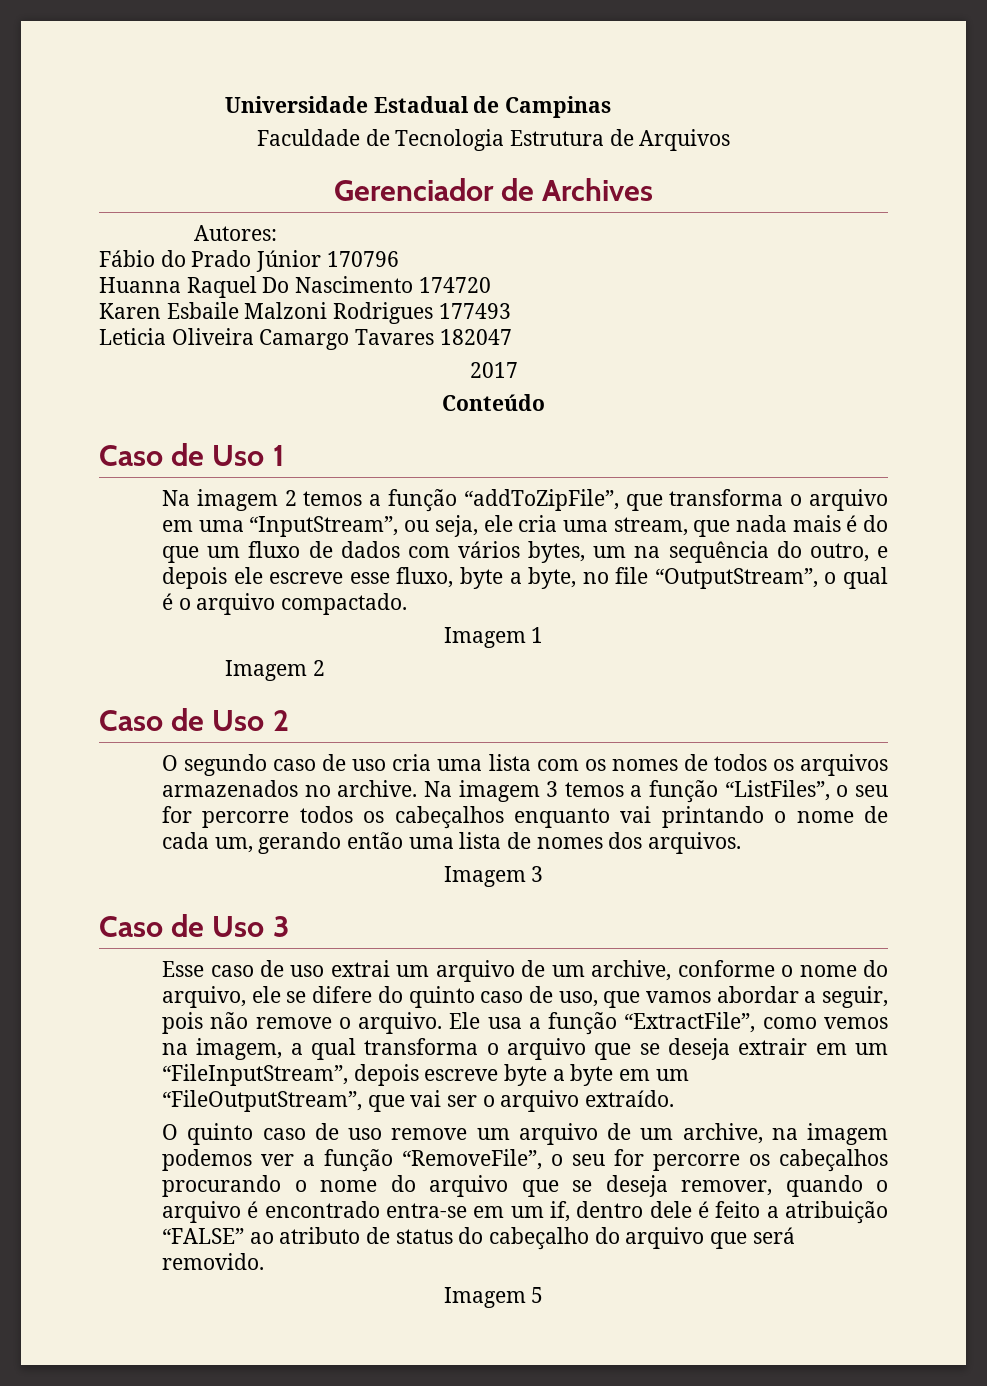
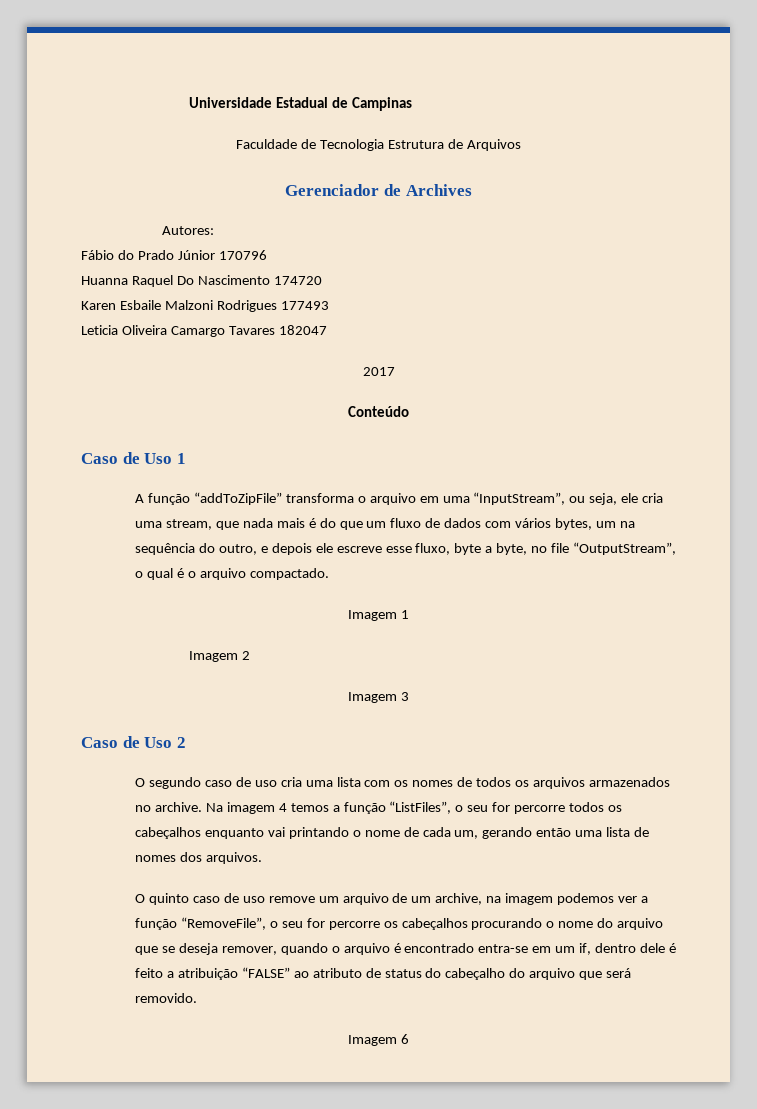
- Na imagem 2 temos a função “addToZipFile”, que transforma o arquivo em uma “InputStream”, ou seja, ele cria uma stream, que nada mais é do que um fluxo de dados com vários bytes, um na sequência do outro, e depois ele escreve esse fluxo, byte a byte, no file “OutputStream”, o qual é o arquivo compactado.
+ A função “addToZipFile” transforma o arquivo em uma “InputStream”, ou seja, ele cria uma stream, que nada mais é do que um fluxo de dados com vários bytes, um na sequência do outro, e depois ele escreve esse fluxo, byte a byte, no file “OutputStream”, o qual é o arquivo compactado.
+ Imagem 3
- Na imagem 3 temos a função “ListFiles”, o seu for percorre todos os cabeçalhos enquanto vai printando o nome de cada um, gerando então uma lista de nomes dos arquivos.
+ Na imagem 4 temos a função “ListFiles”, o seu for percorre todos os cabeçalhos enquanto vai printando o nome de cada um, gerando então uma lista de nomes dos arquivos.
- Imagem 3
- Caso de Uso 3
- Esse caso de uso extrai um arquivo de um archive, conforme o nome do arquivo, ele se difere do quinto caso de uso, que vamos abordar a seguir, pois não remove o arquivo. Ele usa a função “ExtractFile”, como vemos na imagem, a qual transforma o arquivo que se deseja extrair em um “FileInputStream”, depois escreve byte a byte em um “FileOutputStream”, que vai ser o arquivo extraído.
- Imagem 5
+ Imagem 6

